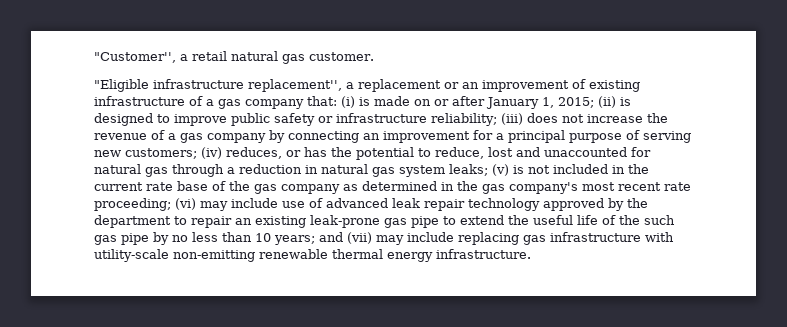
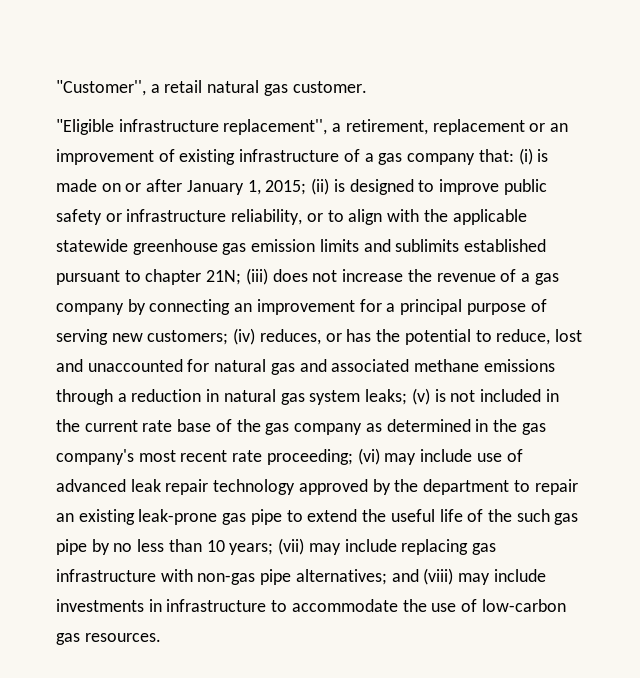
- "Eligible infrastructure replacement'', a replacement or an improvement of existing infrastructure of a gas company that:
+ "Eligible infrastructure replacement'', a retirement, replacement or an improvement of existing infrastructure of a gas company that:
- (ii) is designed to improve public safety or infrastructure reliability;
+ (ii) is designed to improve public safety or infrastructure reliability, or to align with the applicable statewide greenhouse gas emission limits and sublimits established pursuant to chapter 21N;
- (iv) reduces, or has the potential to reduce, lost and unaccounted for natural gas through a reduction in natural gas system leaks;
+ (iv) reduces, or has the potential to reduce, lost and unaccounted for natural gas and associated methane emissions through a reduction in natural gas system leaks;
- and (vii) may include replacing gas infrastructure with utility-scale non-emitting renewable thermal energy infrastructure.
+ (vii) may include replacing gas infrastructure with non-gas pipe alternatives; and (viii) may include investments in infrastructure to accommodate the use of low-carbon gas resources.

